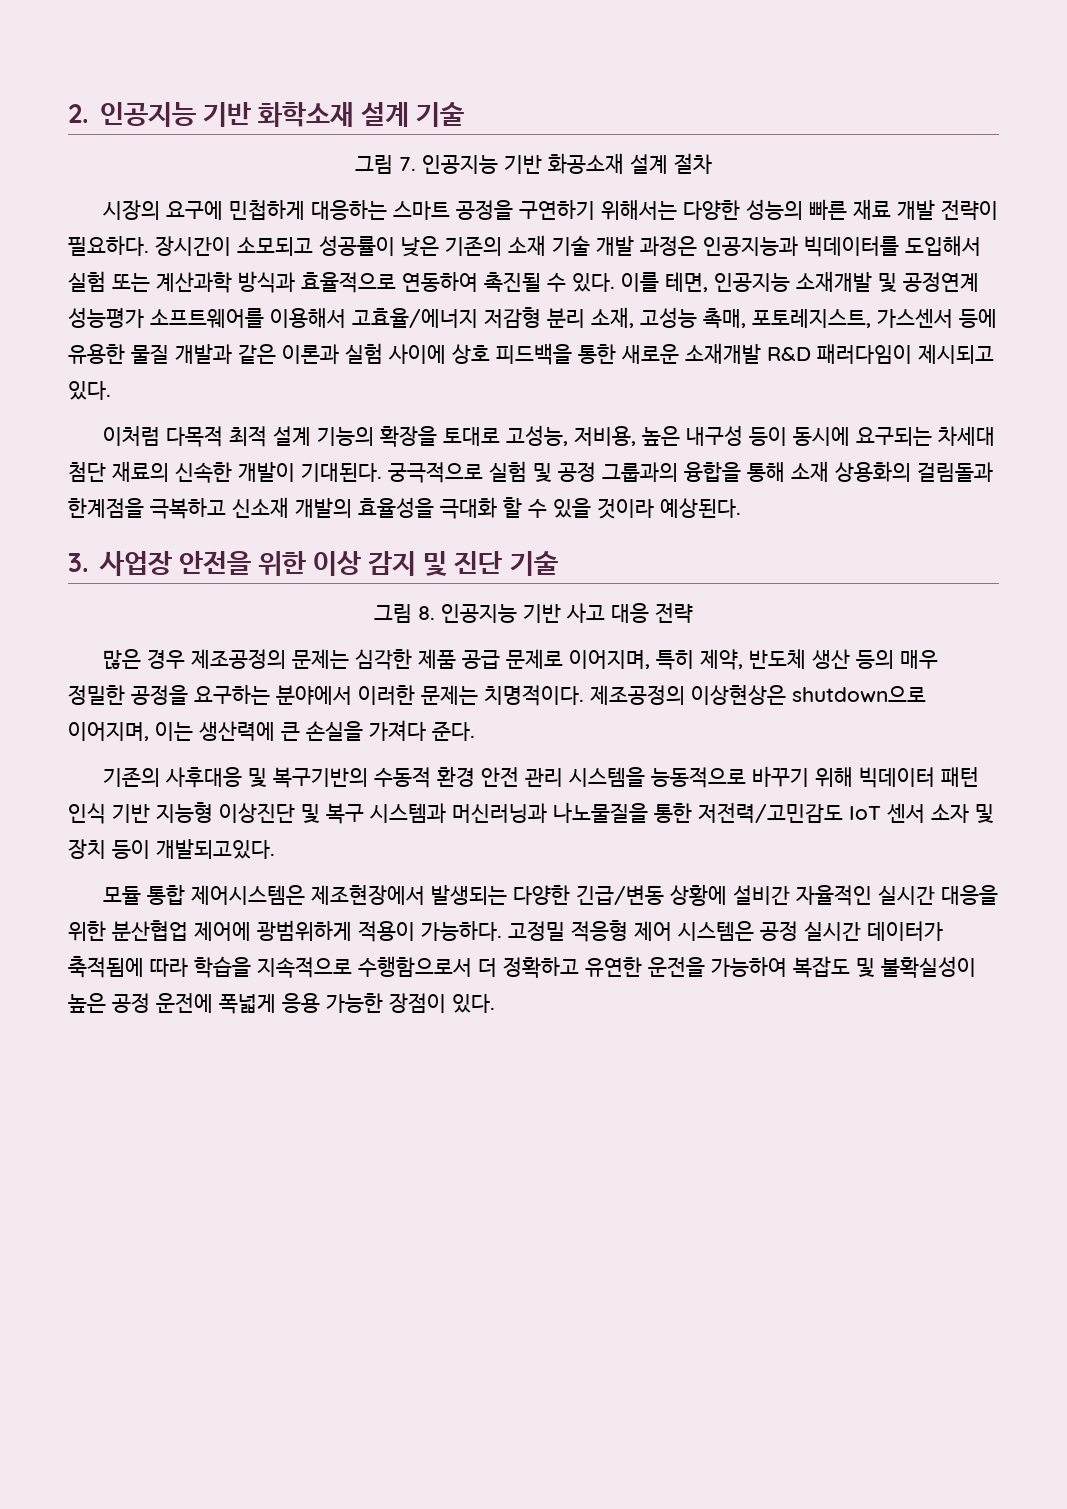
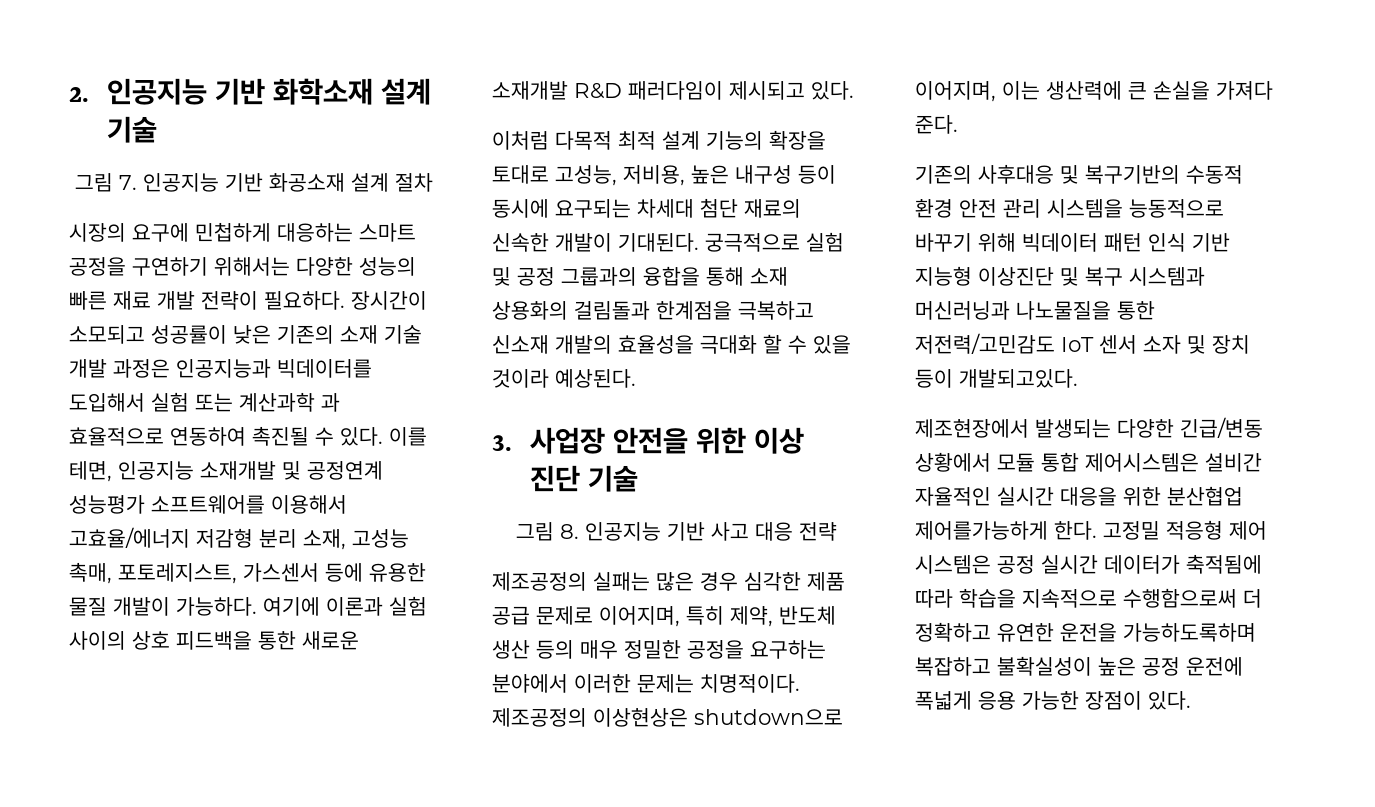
- 장시간이 소모되고 성공률이 낮은 기존의 소재 기술 개발 과정은 인공지능과 빅데이터를 도입해서 실험 또는 계산과학 방식과 효율적으로 연동하여 촉진될 수 있다.
+ 장시간이 소모되고 성공률이 낮은 기존의 소재 기술 개발 과정은 인공지능과 빅데이터를 도입해서 실험 또는 계산과학 과 효율적으로 연동하여 촉진될 수 있다.
- 이를 테면, 인공지능 소재개발 및 공정연계 성능평가 소프트웨어를 이용해서 고효율/에너지 저감형 분리 소재, 고성능 촉매, 포토레지스트, 가스센서 등에 유용한 물질 개발과 같은 이론과 실험 사이에 상호 피드백을 통한 새로운 소재개발 R&D 패러다임이 제시되고 있다.
+ 이를 테면, 인공지능 소재개발 및 공정연계 성능평가 소프트웨어를 이용해서 고효율/에너지 저감형 분리 소재, 고성능 촉매, 포토레지스트, 가스센서 등에 유용한 물질 개발이 가능하다. 여기에 이론과 실험 사이의 상호 피드백을 통한 새로운 소재개발 R&D 패러다임이 제시되고 있다.
- 3. 사업장 안전을 위한 이상 감지 및 진단 기술
+ 3. 사업장 안전을 위한 이상 진단 기술
- 많은 경우 제조공정의 문제는 심각한 제품 공급 문제로 이어지며, 특히 제약, 반도체 생산 등의 매우 정밀한 공정을 요구하는 분야에서 이러한 문제는 치명적이다.
+ 제조공정의 실패는 많은 경우 심각한 제품 공급 문제로 이어지며, 특히 제약, 반도체 생산 등의 매우 정밀한 공정을 요구하는 분야에서 이러한 문제는 치명적이다.
- 모듈 통합 제어시스템은 제조현장에서 발생되는 다양한 긴급/변동 상황에 설비간 자율적인 실시간 대응을 위한 분산협업 제어에 광범위하게 적용이 가능하다.
+ 제조현장에서 발생되는 다양한 긴급/변동 상황에서 모듈 통합 제어시스템은 설비간 자율적인 실시간 대응을 위한 분산협업 제어를가능하게 한다.
- 고정밀 적응형 제어 시스템은 공정 실시간 데이터가 축적됨에 따라 학습을 지속적으로 수행함으로서 더 정확하고 유연한 운전을 가능하여 복잡도 및 불확실성이 높은 공정 운전에 폭넓게 응용 가능한 장점이 있다.
+ 고정밀 적응형 제어 시스템은 공정 실시간 데이터가 축적됨에 따라 학습을 지속적으로 수행함으로써 더 정확하고 유연한 운전을 가능하도록하며 복잡하고 불확실성이 높은 공정 운전에 폭넓게 응용 가능한 장점이 있다.

